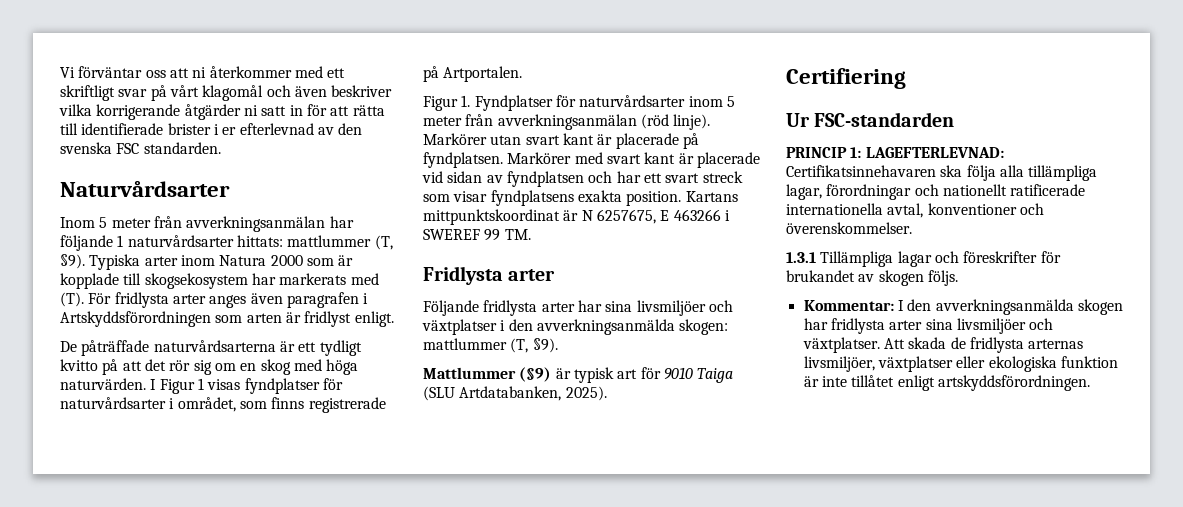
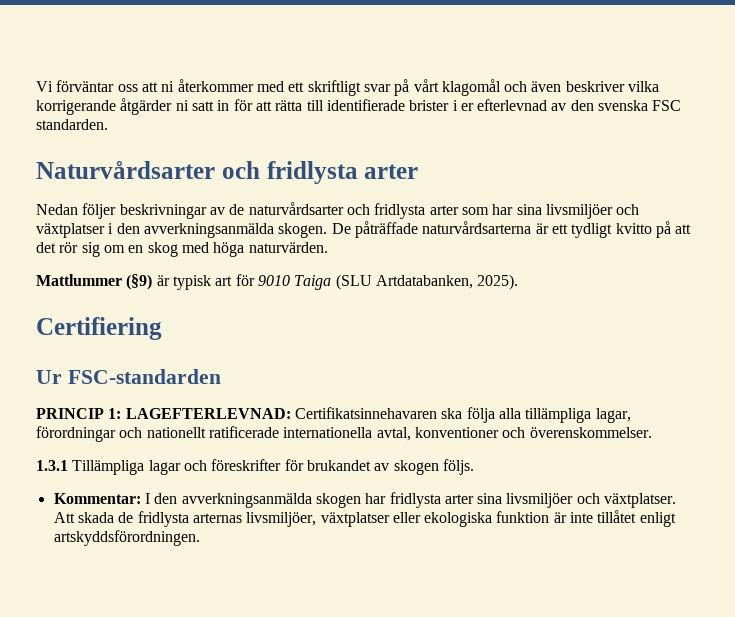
- Naturvårdsarter
- Inom 5 meter från avverkningsanmälan har följande 1 naturvårdsarter hittats: mattlummer (T, §9). Typiska arter inom Natura 2000 som är kopplade till skogsekosystem har markerats med (T). För fridlysta arter anges även paragrafen i Artskyddsförordningen som arten är fridlyst enligt.
- De påträffade naturvårdsarterna är ett tydligt kvitto på att det rör sig om en skog med höga naturvärden. I Figur 1 visas fyndplatser för naturvårdsarter i området, som finns registrerade på Artportalen.
- Figur 1. Fyndplatser för naturvårdsarter inom 5 meter från avverkningsanmälan (röd linje). Markörer utan svart kant är placerade på fyndplatsen. Markörer med svart kant är placerade vid sidan av fyndplatsen och har ett svart streck som visar fyndplatsens exakta position. Kartans mittpunktskoordinat är N 6257675, E 463266 i SWEREF 99 TM.
- Fridlysta arter
- Följande fridlysta arter har sina livsmiljöer och växtplatser i den avverkningsanmälda skogen: mattlummer (T, §9).
+ Naturvårdsarter och fridlysta arter
+ Nedan följer beskrivningar av de naturvårdsarter och fridlysta arter som har sina livsmiljöer och växtplatser i den avverkningsanmälda skogen. De påträffade naturvårdsarterna är ett tydligt kvitto på att det rör sig om en skog med höga naturvärden.

